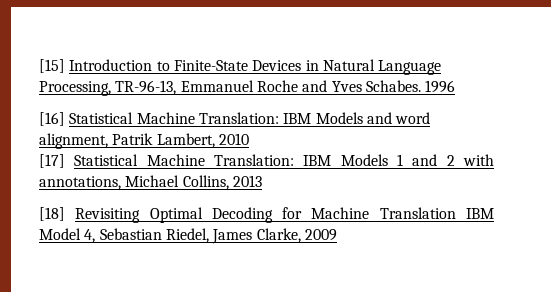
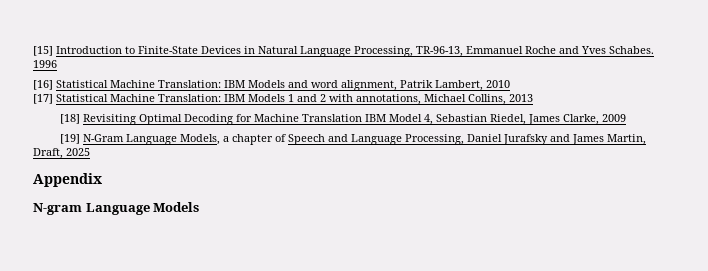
+ [19] N-Gram Language Models, a chapter of Speech and Language Processing, Daniel Jurafsky and James Martin, Draft, 2025
+ Appendix
+ N-gram Language Models

